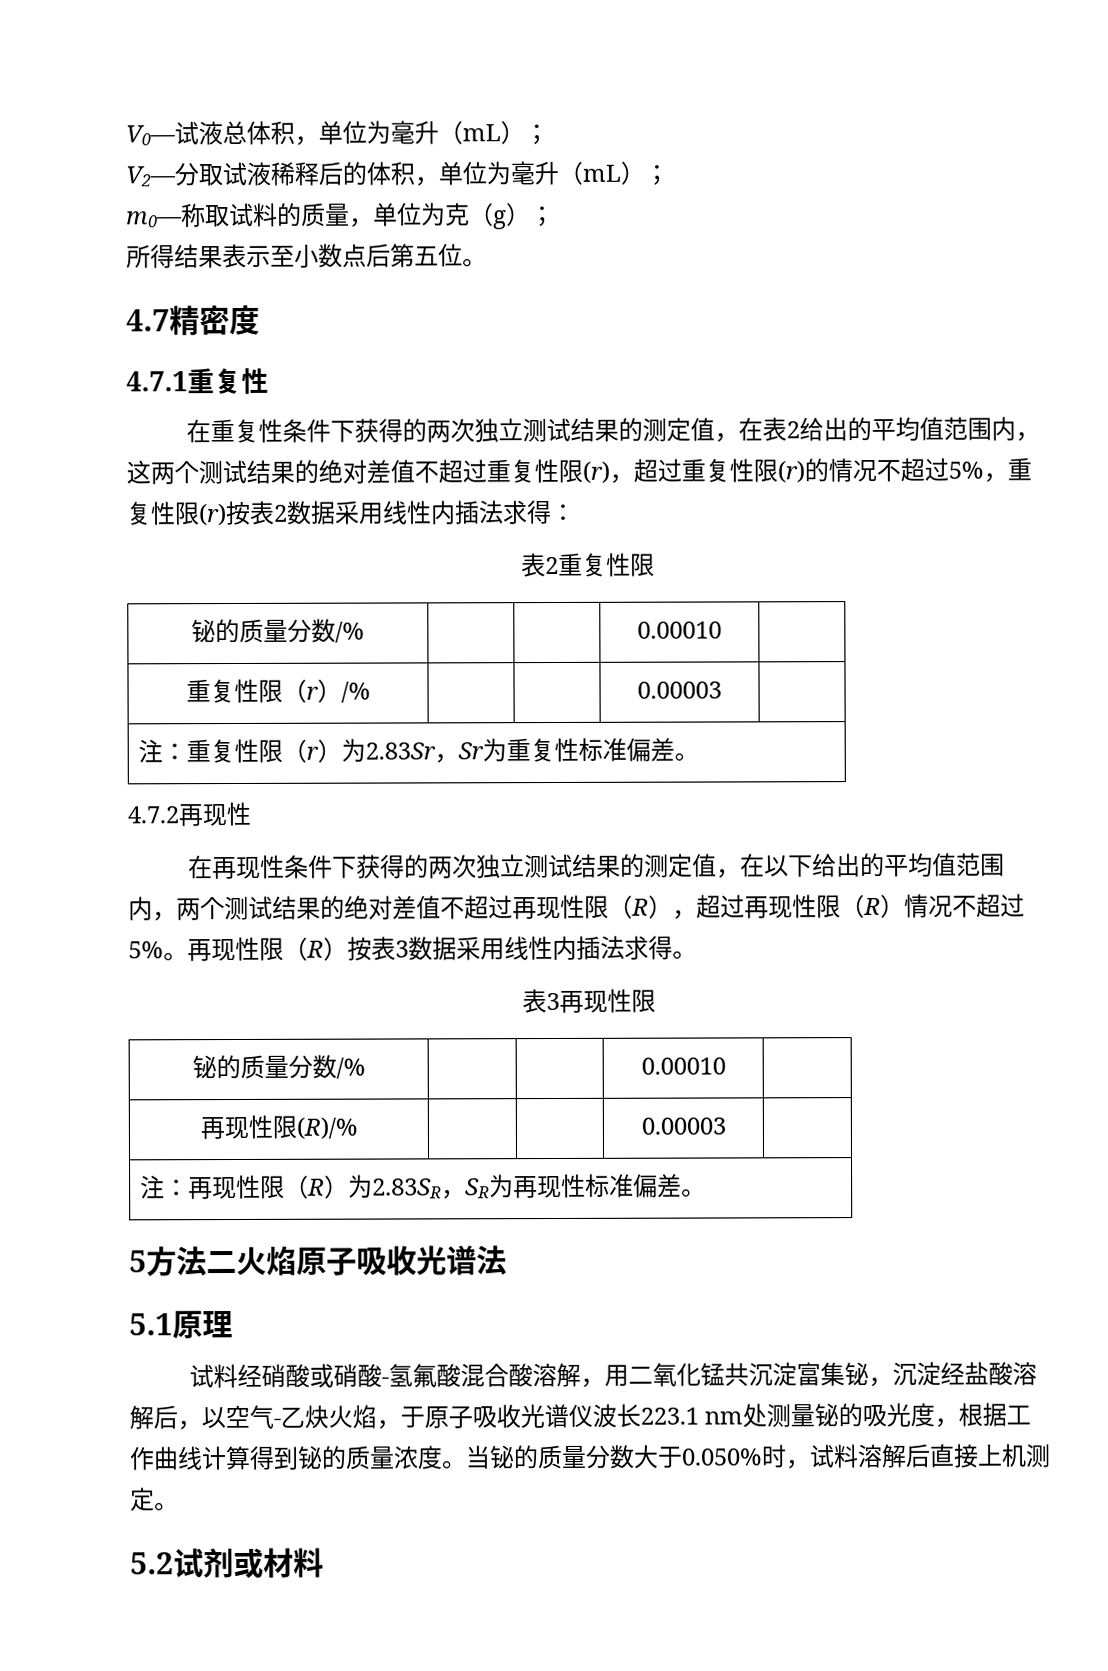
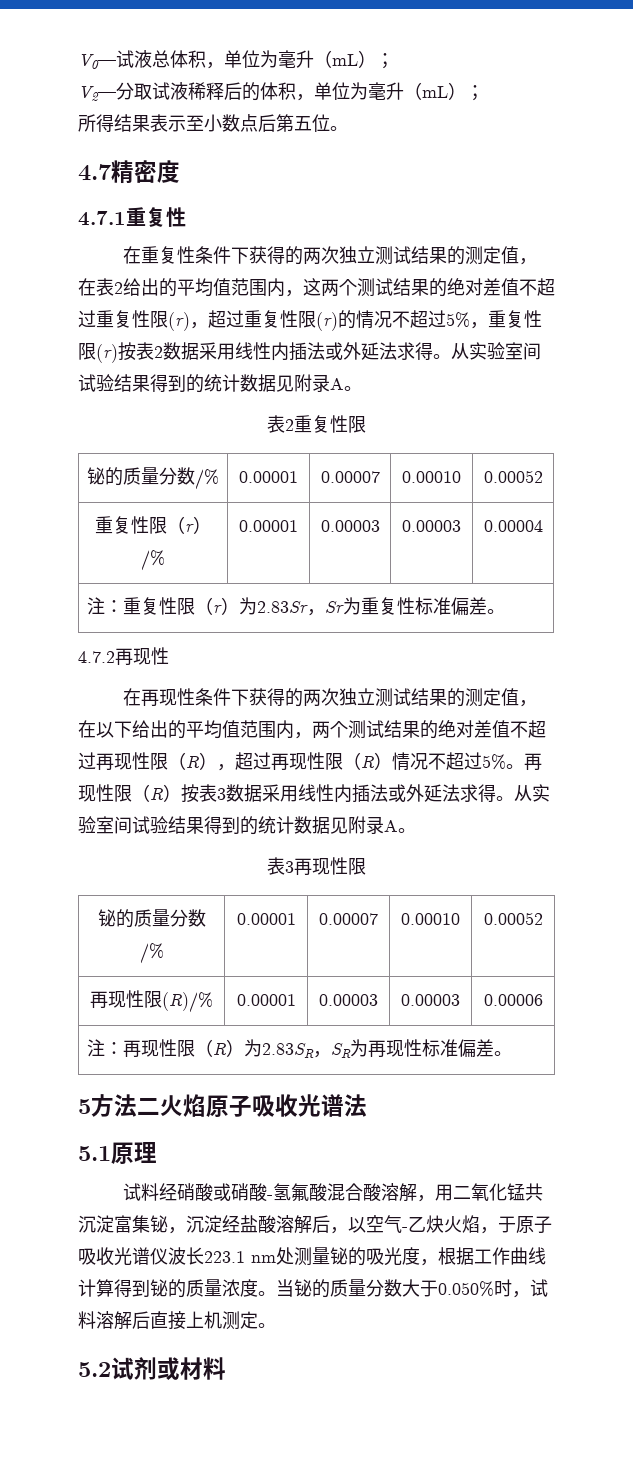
- m0—称取试料的质量，单位为克（g）；
- 在重复性条件下获得的两次独立测试结果的测定值，在表2给出的平均值范围内，这两个测试结果的绝对差值不超过重复性限(r)，超过重复性限(r)的情况不超过5%，重复性限(r)按表2数据采用线性内插法求得：
+ 在重复性条件下获得的两次独立测试结果的测定值，在表2给出的平均值范围内，这两个测试结果的绝对差值不超过重复性限(r)，超过重复性限(r)的情况不超过5%，重复性限(r)按表2数据采用线性内插法或外延法求得。从实验室间试验结果得到的统计数据见附录A。
  表2重复性限
- 铋的质量分数/% | | | 0.00010 |
+ 铋的质量分数/% | 0.00001 | 0.00007 | 0.00010 | 0.00052
- 重复性限（r）/% | | | 0.00003 |
+ 重复性限（r）/% | 0.00001 | 0.00003 | 0.00003 | 0.00004
- 再现性限（R）按表3数据采用线性内插法求得。
+ 再现性限（R）按表3数据采用线性内插法或外延法求得。从实验室间试验结果得到的统计数据见附录A。
  表3再现性限
- 铋的质量分数/% | | | 0.00010 |
+ 铋的质量分数/% | 0.00001 | 0.00007 | 0.00010 | 0.00052
- 再现性限(R)/% | | | 0.00003 |
+ 再现性限(R)/% | 0.00001 | 0.00003 | 0.00003 | 0.00006

